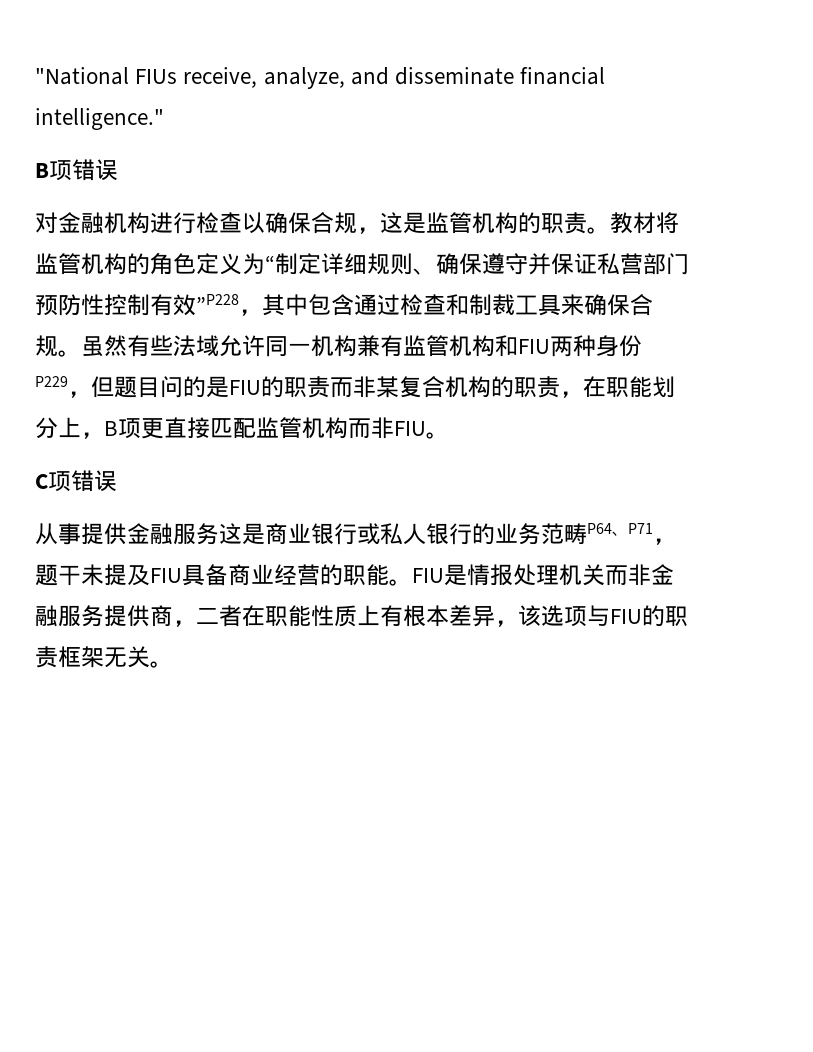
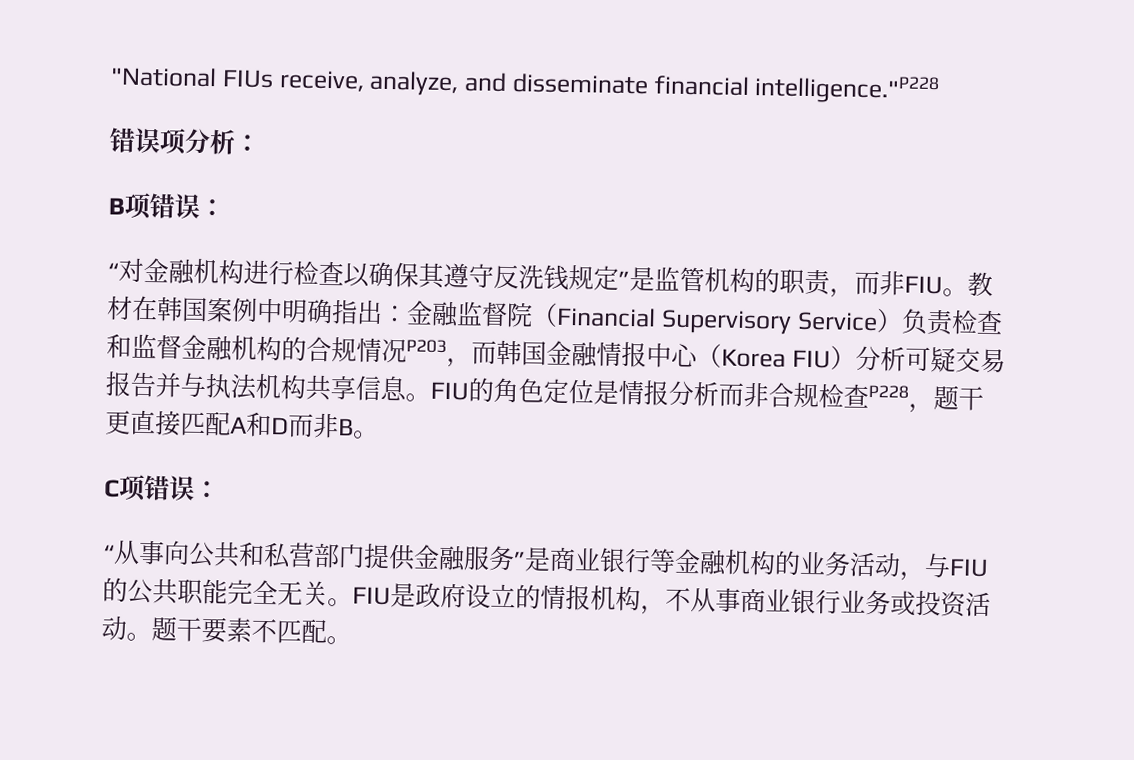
- "National FIUs receive, analyze, and disseminate financial intelligence."
+ "National FIUs receive, analyze, and disseminate financial intelligence."P228
+ 错误项分析：
- B项错误
- 对金融机构进行检查以确保合规，这是监管机构的职责。教材将监管机构的角色定义为“制定详细规则、确保遵守并保证私营部门预防性控制有效”P228，其中包含通过检查和制裁工具来确保合规。虽然有些法域允许同一机构兼有监管机构和FIU两种身份P229，但题目问的是FIU的职责而非某复合机构的职责，在职能划分上，B项更直接匹配监管机构而非FIU。
- C项错误
- 从事提供金融服务这是商业银行或私人银行的业务范畴P64、P71，题干未提及FIU具备商业经营的职能。FIU是情报处理机关而非金融服务提供商，二者在职能性质上有根本差异，该选项与FIU的职责框架无关。
+ B项错误：
+ “对金融机构进行检查以确保其遵守反洗钱规定”是监管机构的职责，而非FIU。教材在韩国案例中明确指出：金融监督院（Financial Supervisory Service）负责检查和监督金融机构的合规情况P203，而韩国金融情报中心（Korea FIU）分析可疑交易报告并与执法机构共享信息。FIU的角色定位是情报分析而非合规检查P228，题干更直接匹配A和D而非B。
+ C项错误：
+ “从事向公共和私营部门提供金融服务”是商业银行等金融机构的业务活动，与FIU的公共职能完全无关。FIU是政府设立的情报机构，不从事商业银行业务或投资活动。题干要素不匹配。

